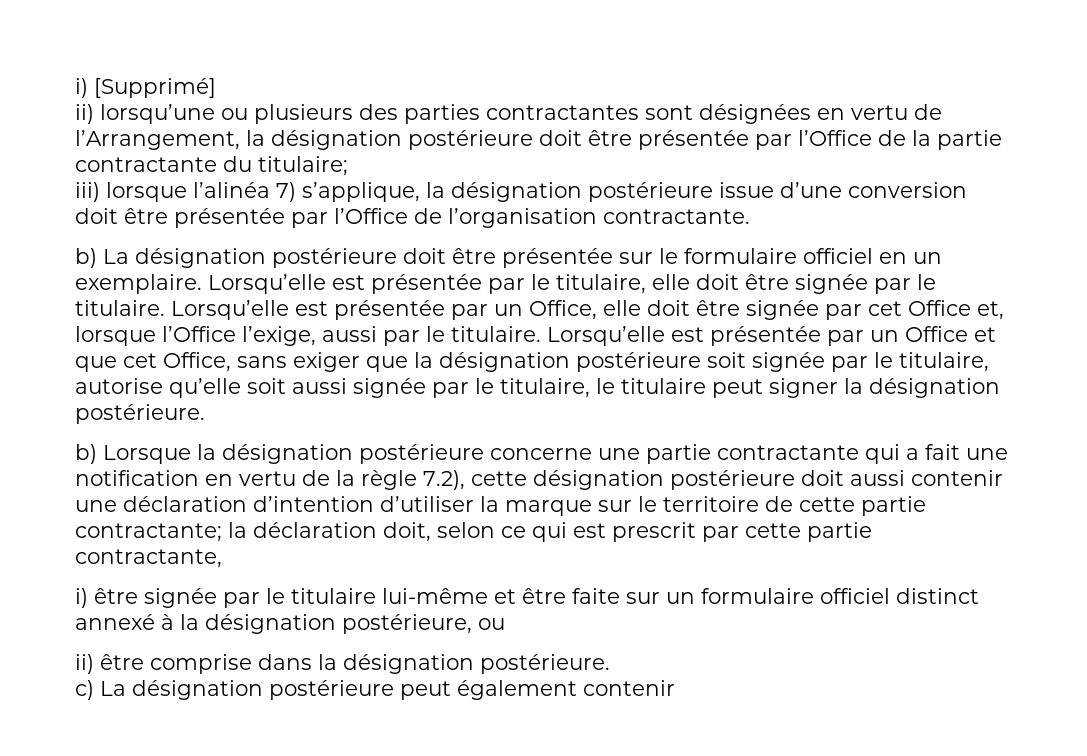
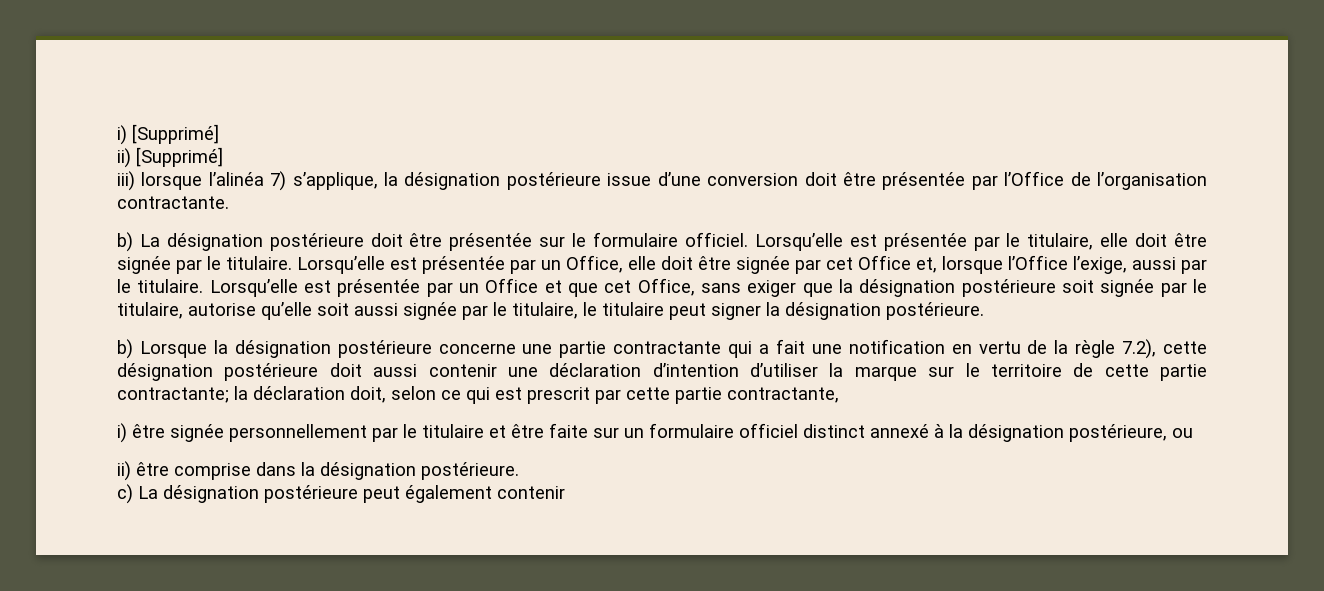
- ii) lorsqu’une ou plusieurs des parties contractantes sont désignées en vertu de l’Arrangement, la désignation postérieure doit être présentée par l’Office de la partie contractante du titulaire;
+ ii) [Supprimé]
- b) La désignation postérieure doit être présentée sur le formulaire officiel en un exemplaire.
+ b) La désignation postérieure doit être présentée sur le formulaire officiel.
- i) être signée par le titulaire lui-même et être faite sur un formulaire officiel distinct annexé à la désignation postérieure, ou
+ i) être signée personnellement par le titulaire et être faite sur un formulaire officiel distinct annexé à la désignation postérieure, ou

